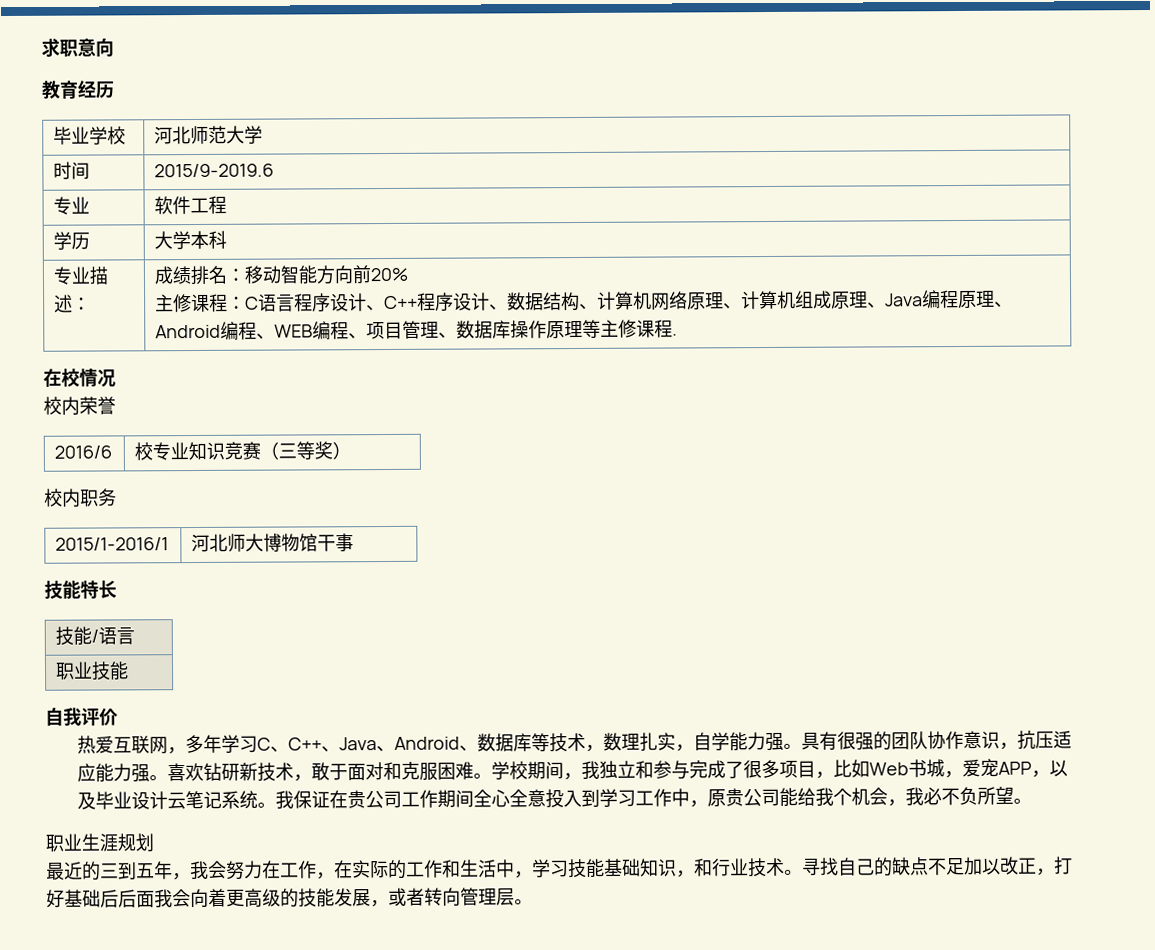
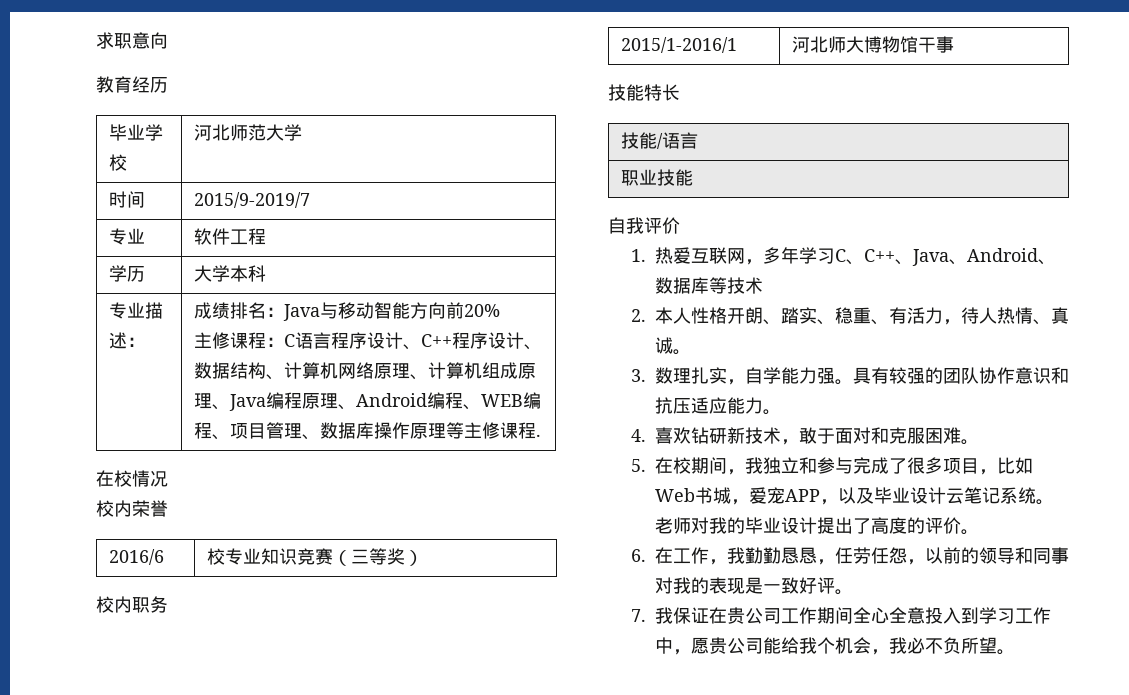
- 时间 | 2015/9-2019.6
+ 时间 | 2015/9-2019/7
- 成绩排名：移动智能方向前20%
+ 成绩排名：Java与移动智能方向前20%
- 热爱互联网，多年学习C、C++、Java、Android、数据库等技术，数理扎实，自学能力强。
+ 1.热爱互联网，多年学习C、C++、Java、Android、数据库等技术
+ 2.本人性格开朗、踏实、稳重、有活力，待人热情、真诚。
+ 3.数理扎实，自学能力强。
- 具有很强的团队协作意识，抗压适应能力强。喜欢钻研新技术，敢于面对和克服困难。学校期间，我独立和参与完成了很多项目，比如Web书城，爱宠APP，以及毕业设计云笔记系统。
+ 具有较强的团队协作意识和抗压适应能力。
+ 4.喜欢钻研新技术，敢于面对和克服困难。
+ 5.在校期间，我独立和参与完成了很多项目，比如Web书城，爱宠APP，以及毕业设计云笔记系统。
- 我保证在贵公司工作期间全心全意投入到学习工作中，原贵公司能给我个机会，我必不负所望。
+ 老师对我的毕业设计提出了高度的评价。
+ 6.在工作，我勤勤恳恳，任劳任怨，以前的领导和同事对我的表现是一致好评。
+ 7.我保证在贵公司工作期间全心全意投入到学习工作中，愿贵公司能给我个机会，我必不负所望。
- 职业生涯规划
- 最近的三到五年，我会努力在工作，在实际的工作和生活中，学习技能基础知识，和行业技术。寻找自己的缺点不足加以改正，打好基础后后面我会向着更高级的技能发展，或者转向管理层。

